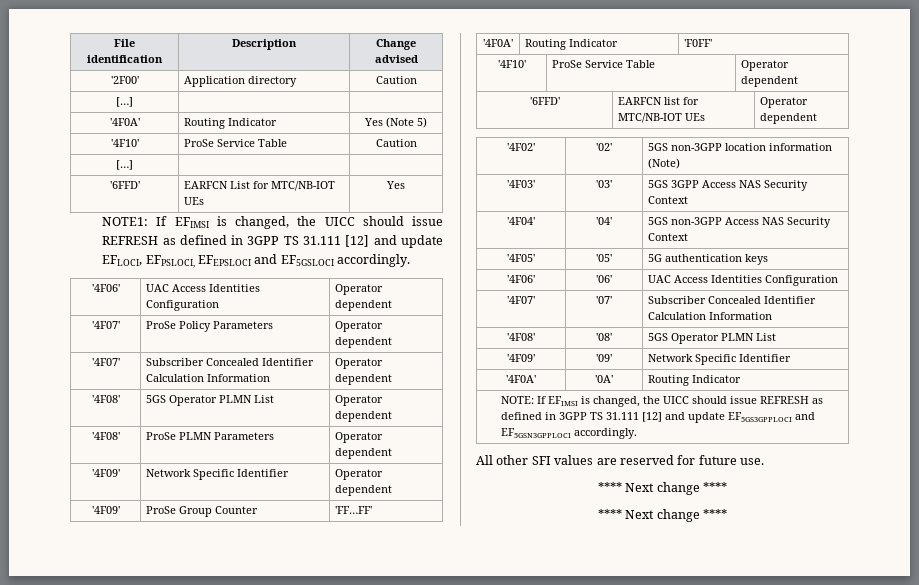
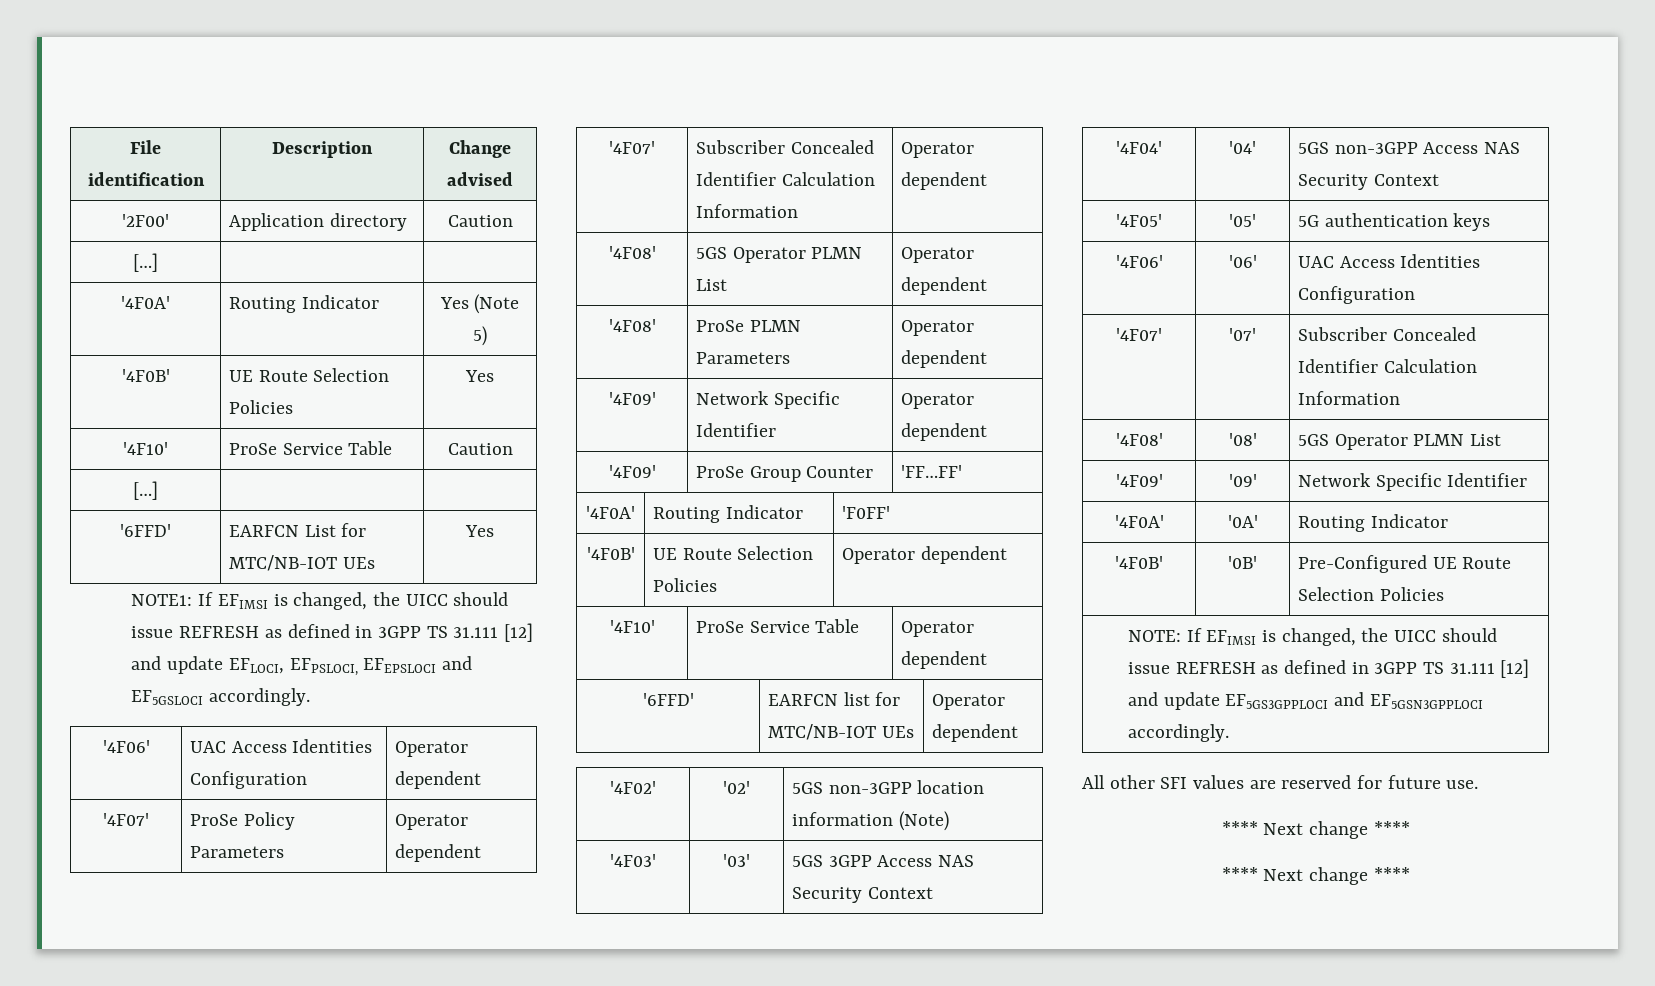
+ '4F0B' | UE Route Selection Policies | Yes
+ '4F0B' | UE Route Selection Policies | Operator dependent
+ '4F0B' | '0B' | Pre-Configured UE Route Selection Policies

